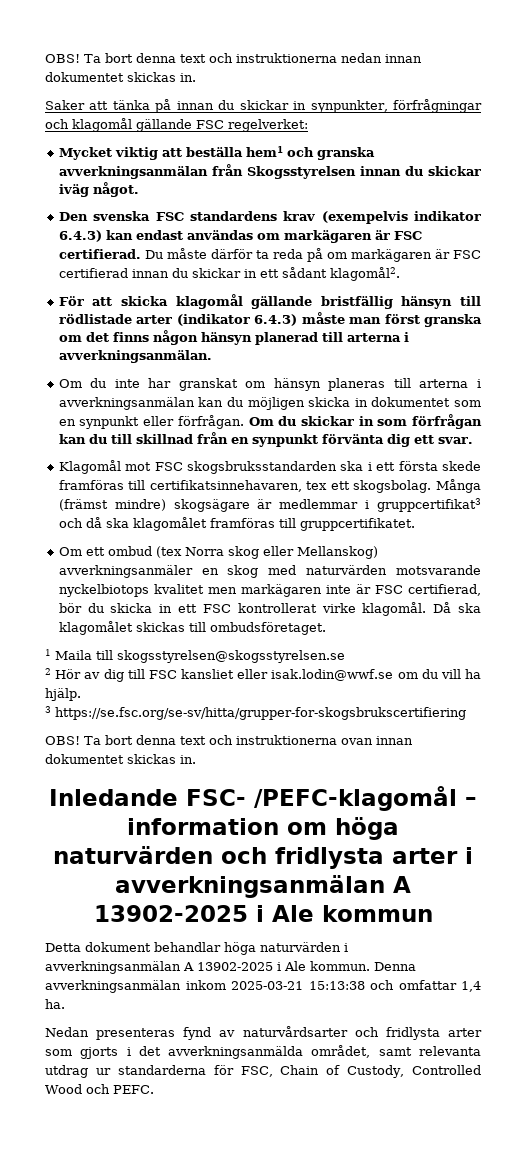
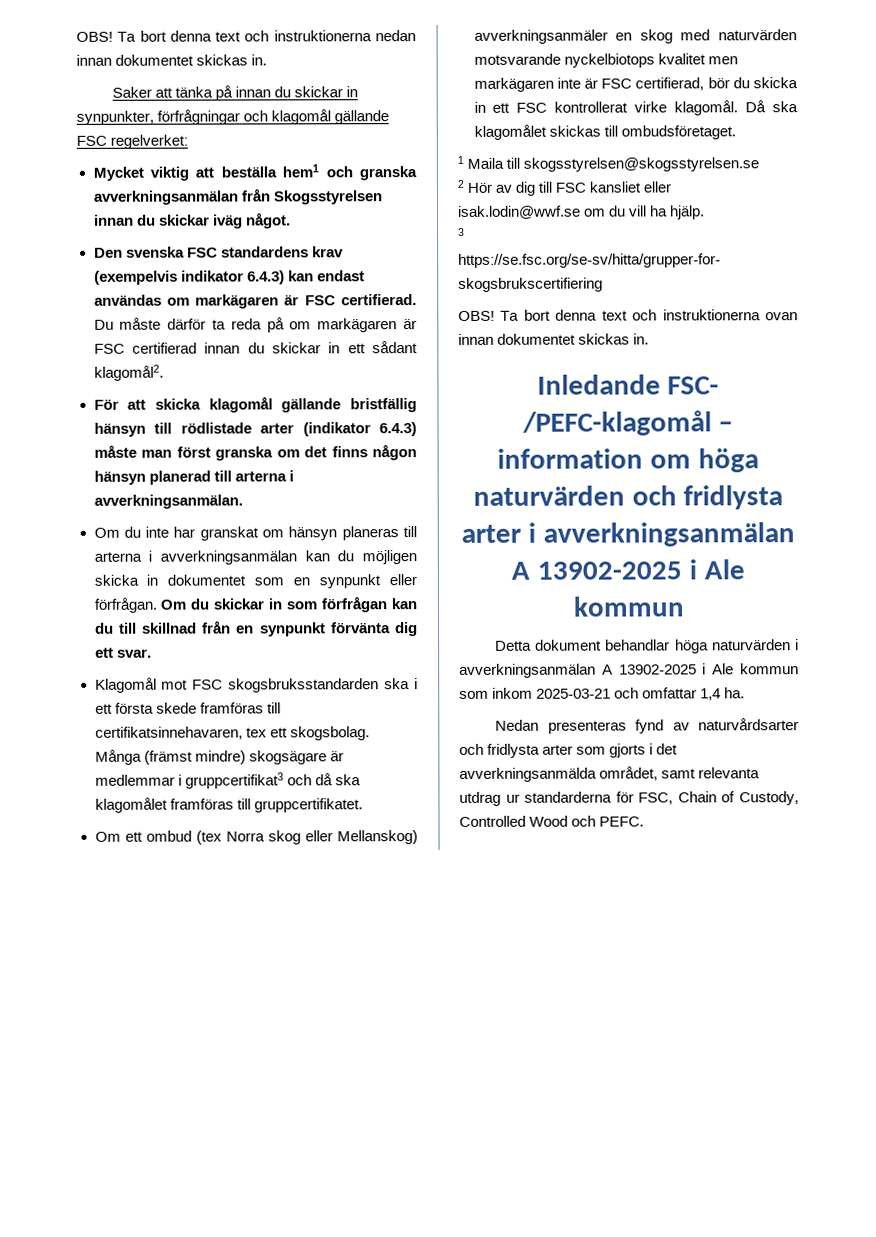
- Detta dokument behandlar höga naturvärden i avverkningsanmälan A 13902-2025 i Ale kommun. Denna avverkningsanmälan inkom 2025-03-21 15:13:38 och omfattar 1,4 ha.
+ Detta dokument behandlar höga naturvärden i avverkningsanmälan A 13902-2025 i Ale kommun som inkom 2025-03-21 och omfattar 1,4 ha.

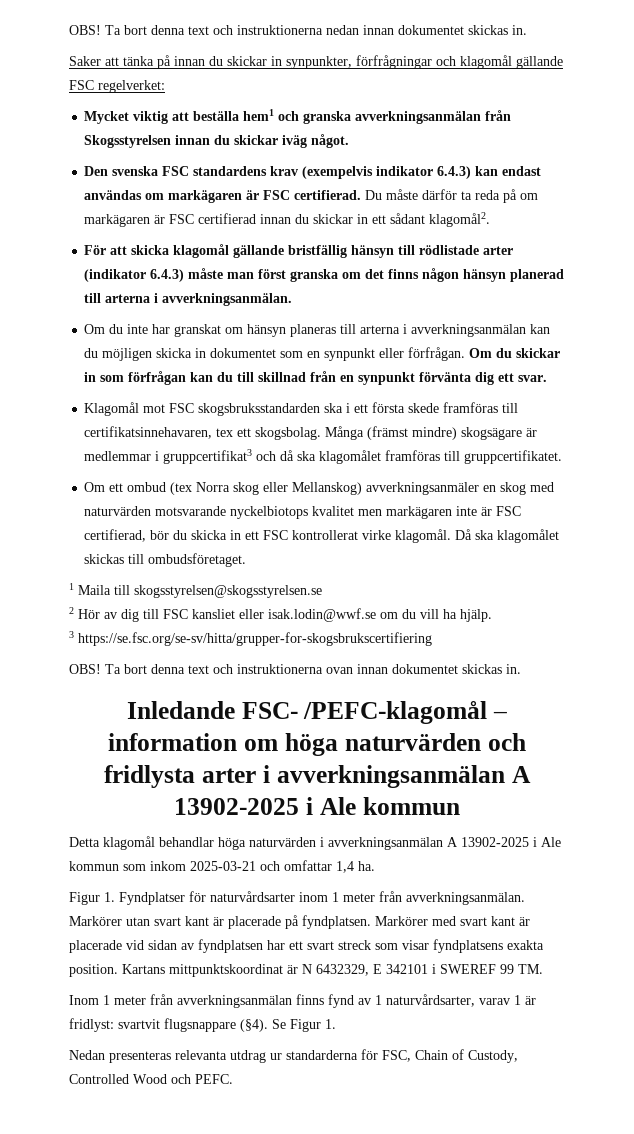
- Detta dokument behandlar höga naturvärden i avverkningsanmälan A 13902-2025 i Ale kommun som inkom 2025-03-21 och omfattar 1,4 ha.
+ Detta klagomål behandlar höga naturvärden i avverkningsanmälan A 13902-2025 i Ale kommun som inkom 2025-03-21 och omfattar 1,4 ha.
- Nedan presenteras fynd av naturvårdsarter och fridlysta arter som gjorts i det avverkningsanmälda området, samt relevanta utdrag ur standarderna för FSC, Chain of Custody, Controlled Wood och PEFC.
+ Figur 1. Fyndplatser för naturvårdsarter inom 1 meter från avverkningsanmälan. Markörer utan svart kant är placerade på fyndplatsen. Markörer med svart kant är placerade vid sidan av fyndplatsen har ett svart streck som visar fyndplatsens exakta position. Kartans mittpunktskoordinat är N 6432329, E 342101 i SWEREF 99 TM.
+ Inom 1 meter från avverkningsanmälan finns fynd av 1 naturvårdsarter, varav 1 är fridlyst: svartvit flugsnappare (§4). Se Figur 1.
+ Nedan presenteras relevanta utdrag ur standarderna för FSC, Chain of Custody, Controlled Wood och PEFC.

